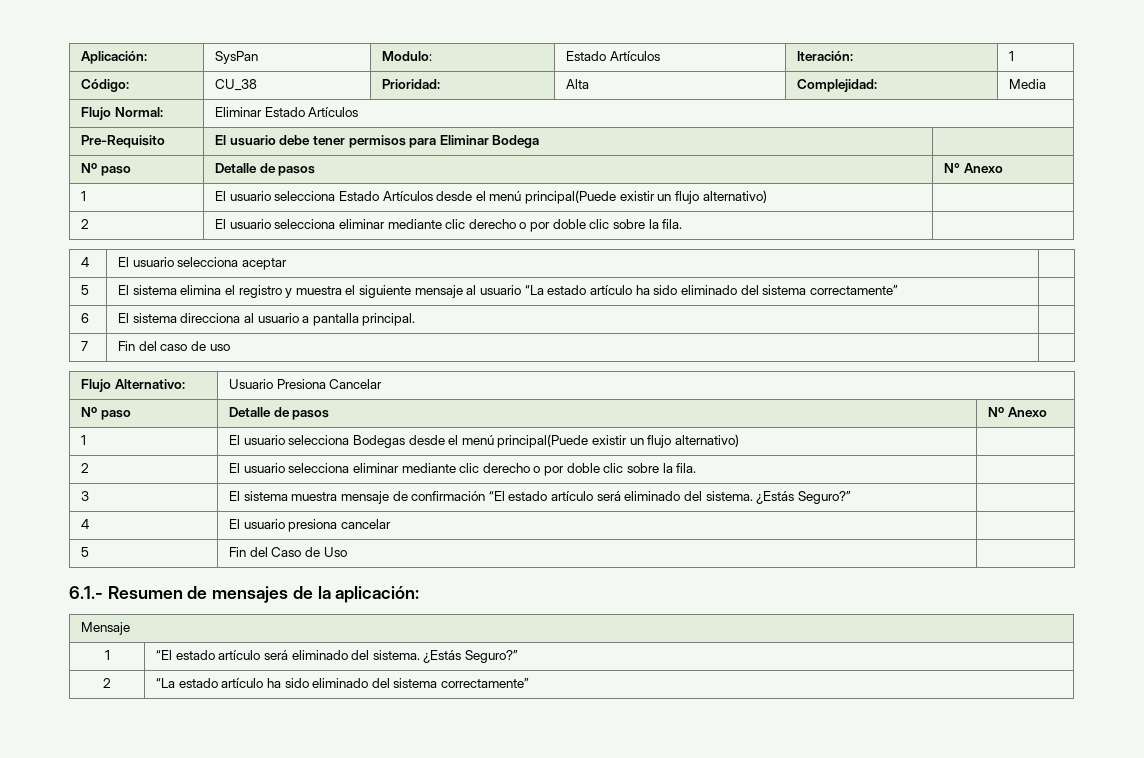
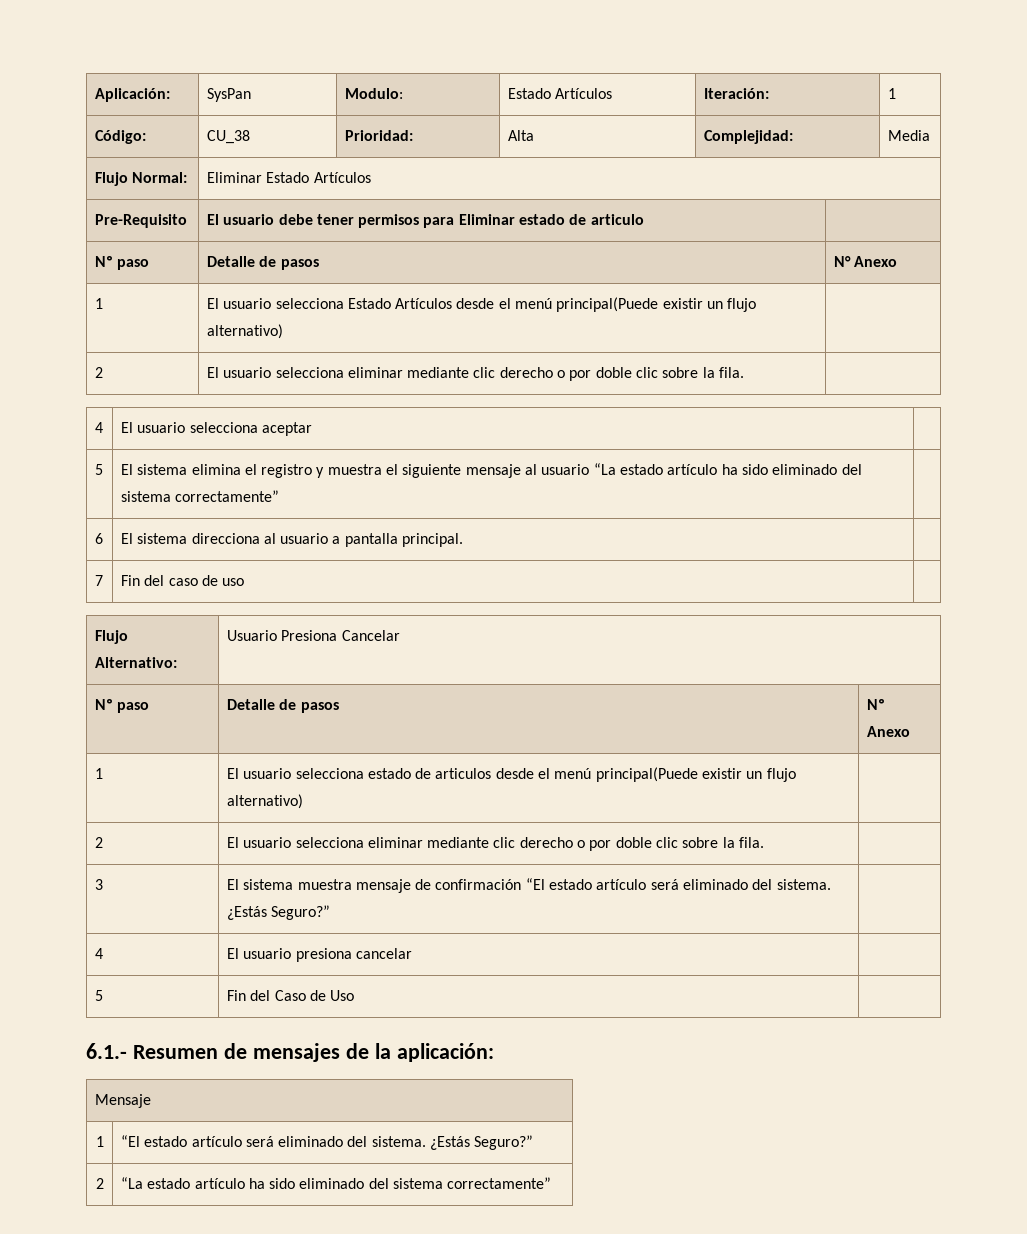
- Pre-Requisito | El usuario debe tener permisos para Eliminar Bodega |
+ Pre-Requisito | El usuario debe tener permisos para Eliminar estado de articulo |
- 1 | El usuario selecciona Bodegas desde el menú principal(Puede existir un flujo alternativo) |
+ 1 | El usuario selecciona estado de articulos desde el menú principal(Puede existir un flujo alternativo) |

